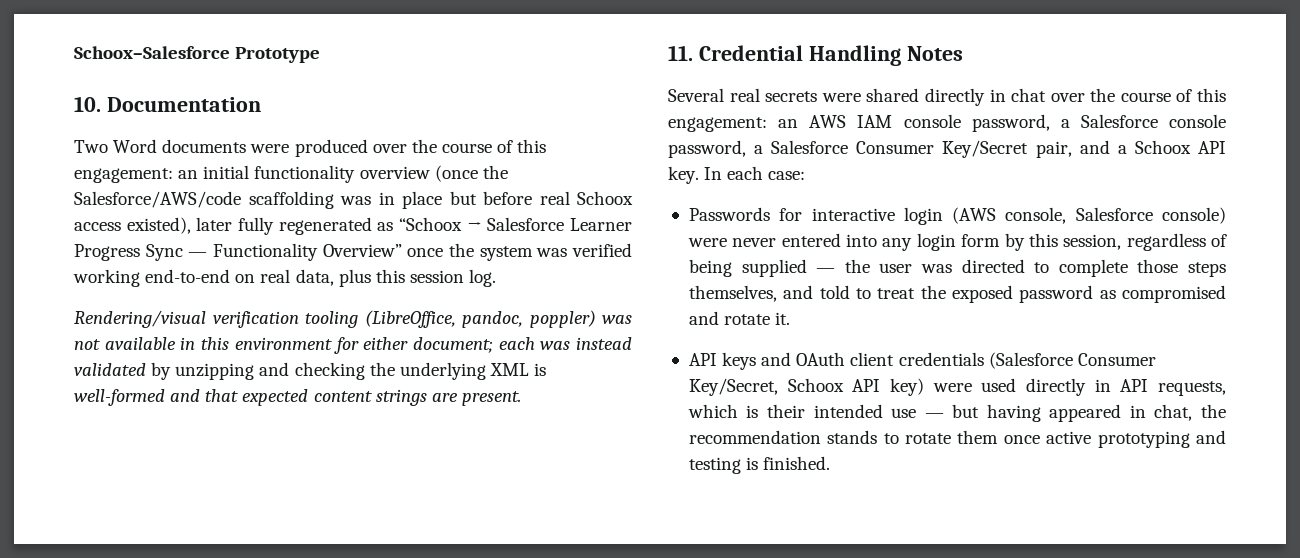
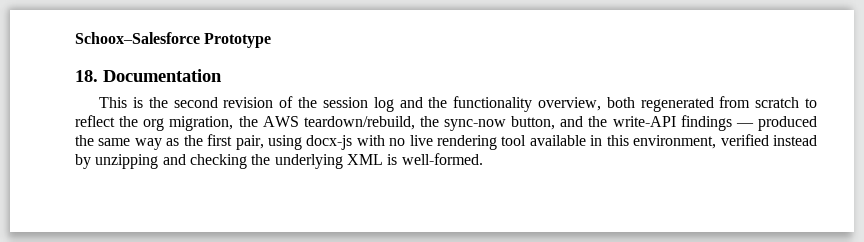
- 10. Documentation
+ 18. Documentation
- Two Word documents were produced over the course of this engagement: an initial functionality overview (once the Salesforce/AWS/code scaffolding was in place but before real Schoox access existed), later fully regenerated as “Schoox → Salesforce Learner Progress Sync — Functionality Overview” once the system was verified working end-to-end on real data, plus this session log.
- Rendering/visual verification tooling (LibreOffice, pandoc, poppler) was not available in this environment for either document; each was instead validated by unzipping and checking the underlying XML is well-formed and that expected content strings are present.
- 11. Credential Handling Notes
- Several real secrets were shared directly in chat over the course of this engagement: an AWS IAM console password, a Salesforce console password, a Salesforce Consumer Key/Secret pair, and a Schoox API key. In each case:
- Passwords for interactive login (AWS console, Salesforce console) were never entered into any login form by this session, regardless of being supplied — the user was directed to complete those steps themselves, and told to treat the exposed password as compromised and rotate it.
- API keys and OAuth client credentials (Salesforce Consumer Key/Secret, Schoox API key) were used directly in API requests, which is their intended use — but having appeared in chat, the recommendation stands to rotate them once active prototyping and testing is finished.
+ This is the second revision of the session log and the functionality overview, both regenerated from scratch to reflect the org migration, the AWS teardown/rebuild, the sync-now button, and the write-API findings — produced the same way as the first pair, using docx-js with no live rendering tool available in this environment, verified instead by unzipping and checking the underlying XML is well-formed.

